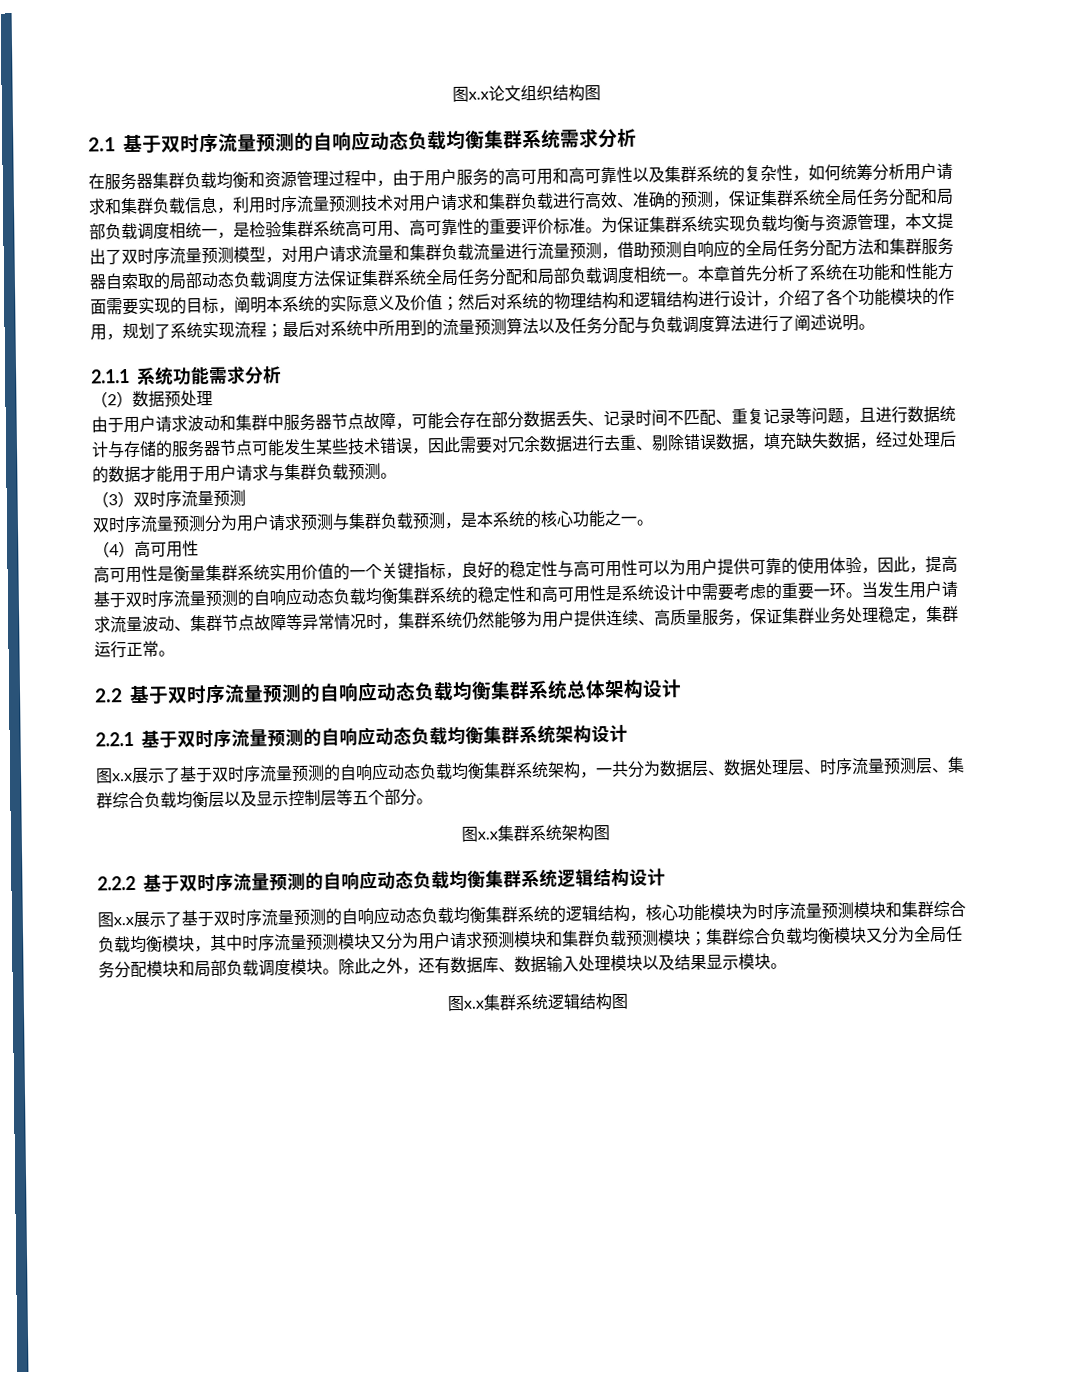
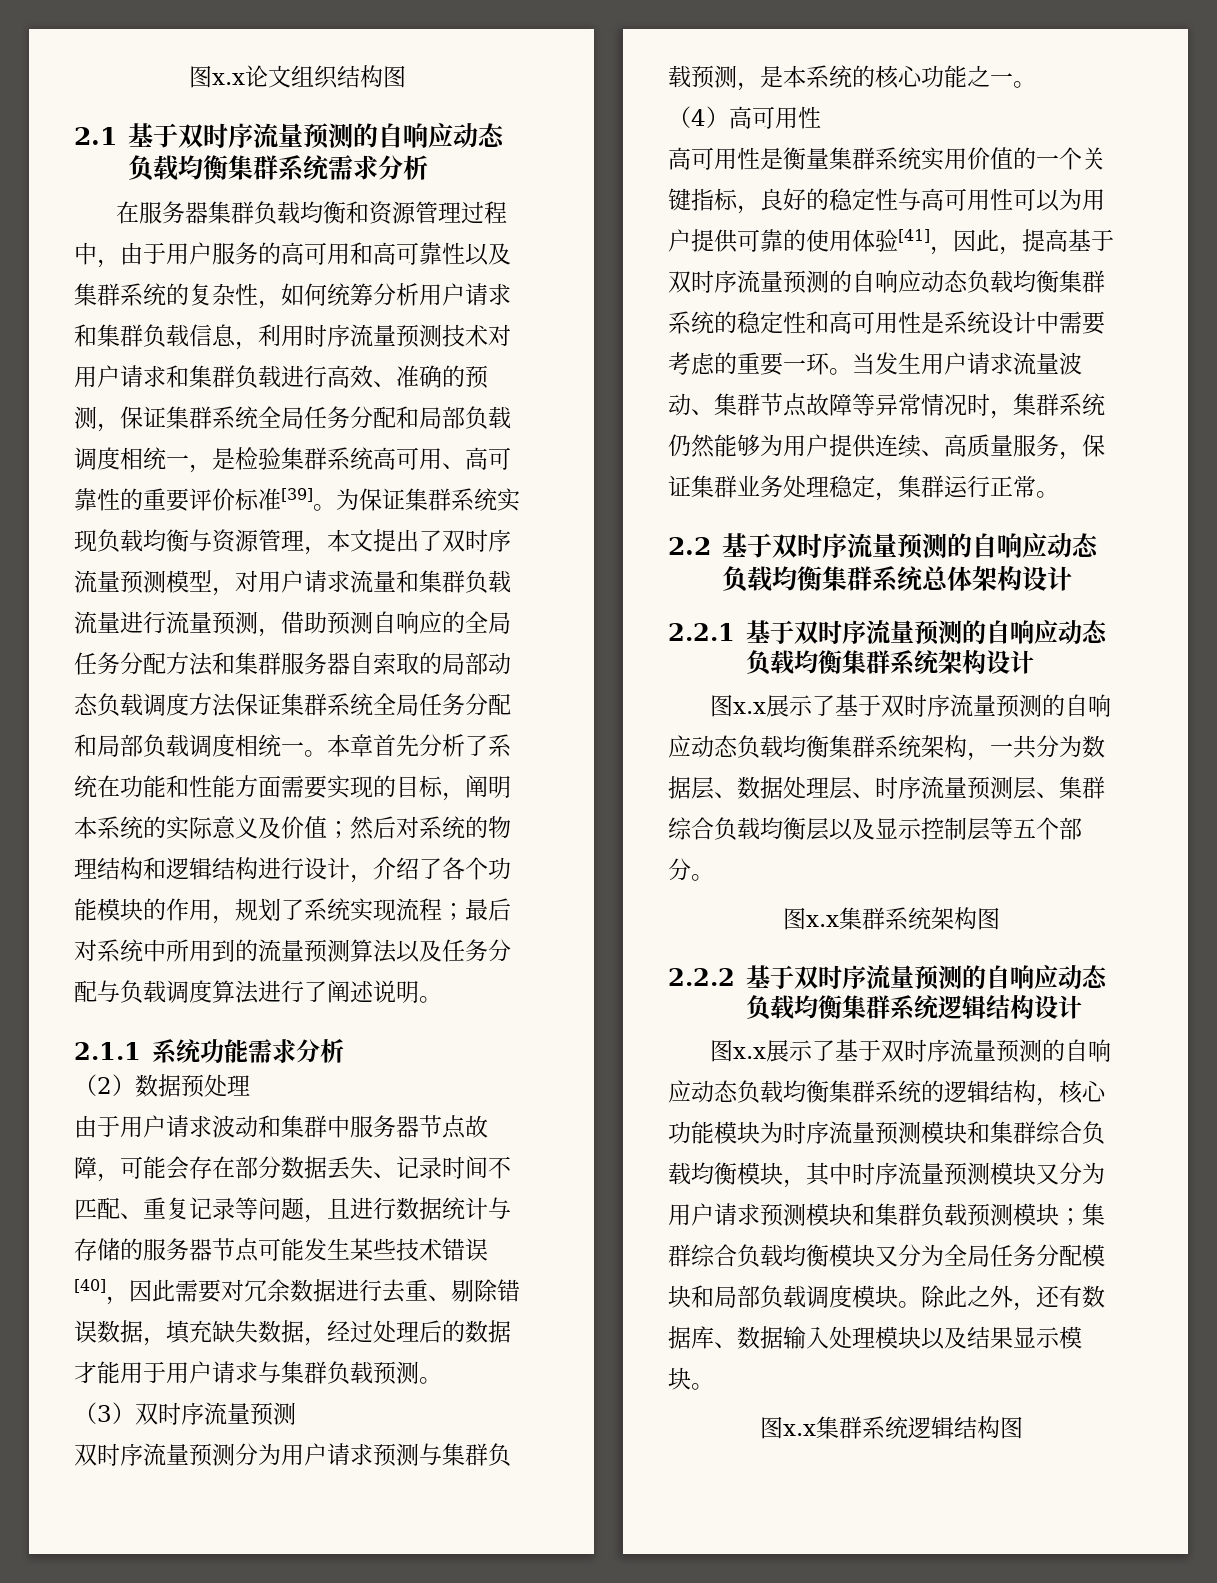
- 在服务器集群负载均衡和资源管理过程中，由于用户服务的高可用和高可靠性以及集群系统的复杂性，如何统筹分析用户请求和集群负载信息，利用时序流量预测技术对用户请求和集群负载进行高效、准确的预测，保证集群系统全局任务分配和局部负载调度相统一，是检验集群系统高可用、高可靠性的重要评价标准。
+ 在服务器集群负载均衡和资源管理过程中，由于用户服务的高可用和高可靠性以及集群系统的复杂性，如何统筹分析用户请求和集群负载信息，利用时序流量预测技术对用户请求和集群负载进行高效、准确的预测，保证集群系统全局任务分配和局部负载调度相统一，是检验集群系统高可用、高可靠性的重要评价标准[39]。
- 由于用户请求波动和集群中服务器节点故障，可能会存在部分数据丢失、记录时间不匹配、重复记录等问题，且进行数据统计与存储的服务器节点可能发生某些技术错误，因此需要对冗余数据进行去重、剔除错误数据，填充缺失数据，经过处理后的数据才能用于用户请求与集群负载预测。
+ 由于用户请求波动和集群中服务器节点故障，可能会存在部分数据丢失、记录时间不匹配、重复记录等问题，且进行数据统计与存储的服务器节点可能发生某些技术错误[40]，因此需要对冗余数据进行去重、剔除错误数据，填充缺失数据，经过处理后的数据才能用于用户请求与集群负载预测。
- 高可用性是衡量集群系统实用价值的一个关键指标，良好的稳定性与高可用性可以为用户提供可靠的使用体验，因此，提高基于双时序流量预测的自响应动态负载均衡集群系统的稳定性和高可用性是系统设计中需要考虑的重要一环。
+ 高可用性是衡量集群系统实用价值的一个关键指标，良好的稳定性与高可用性可以为用户提供可靠的使用体验[41]，因此，提高基于双时序流量预测的自响应动态负载均衡集群系统的稳定性和高可用性是系统设计中需要考虑的重要一环。

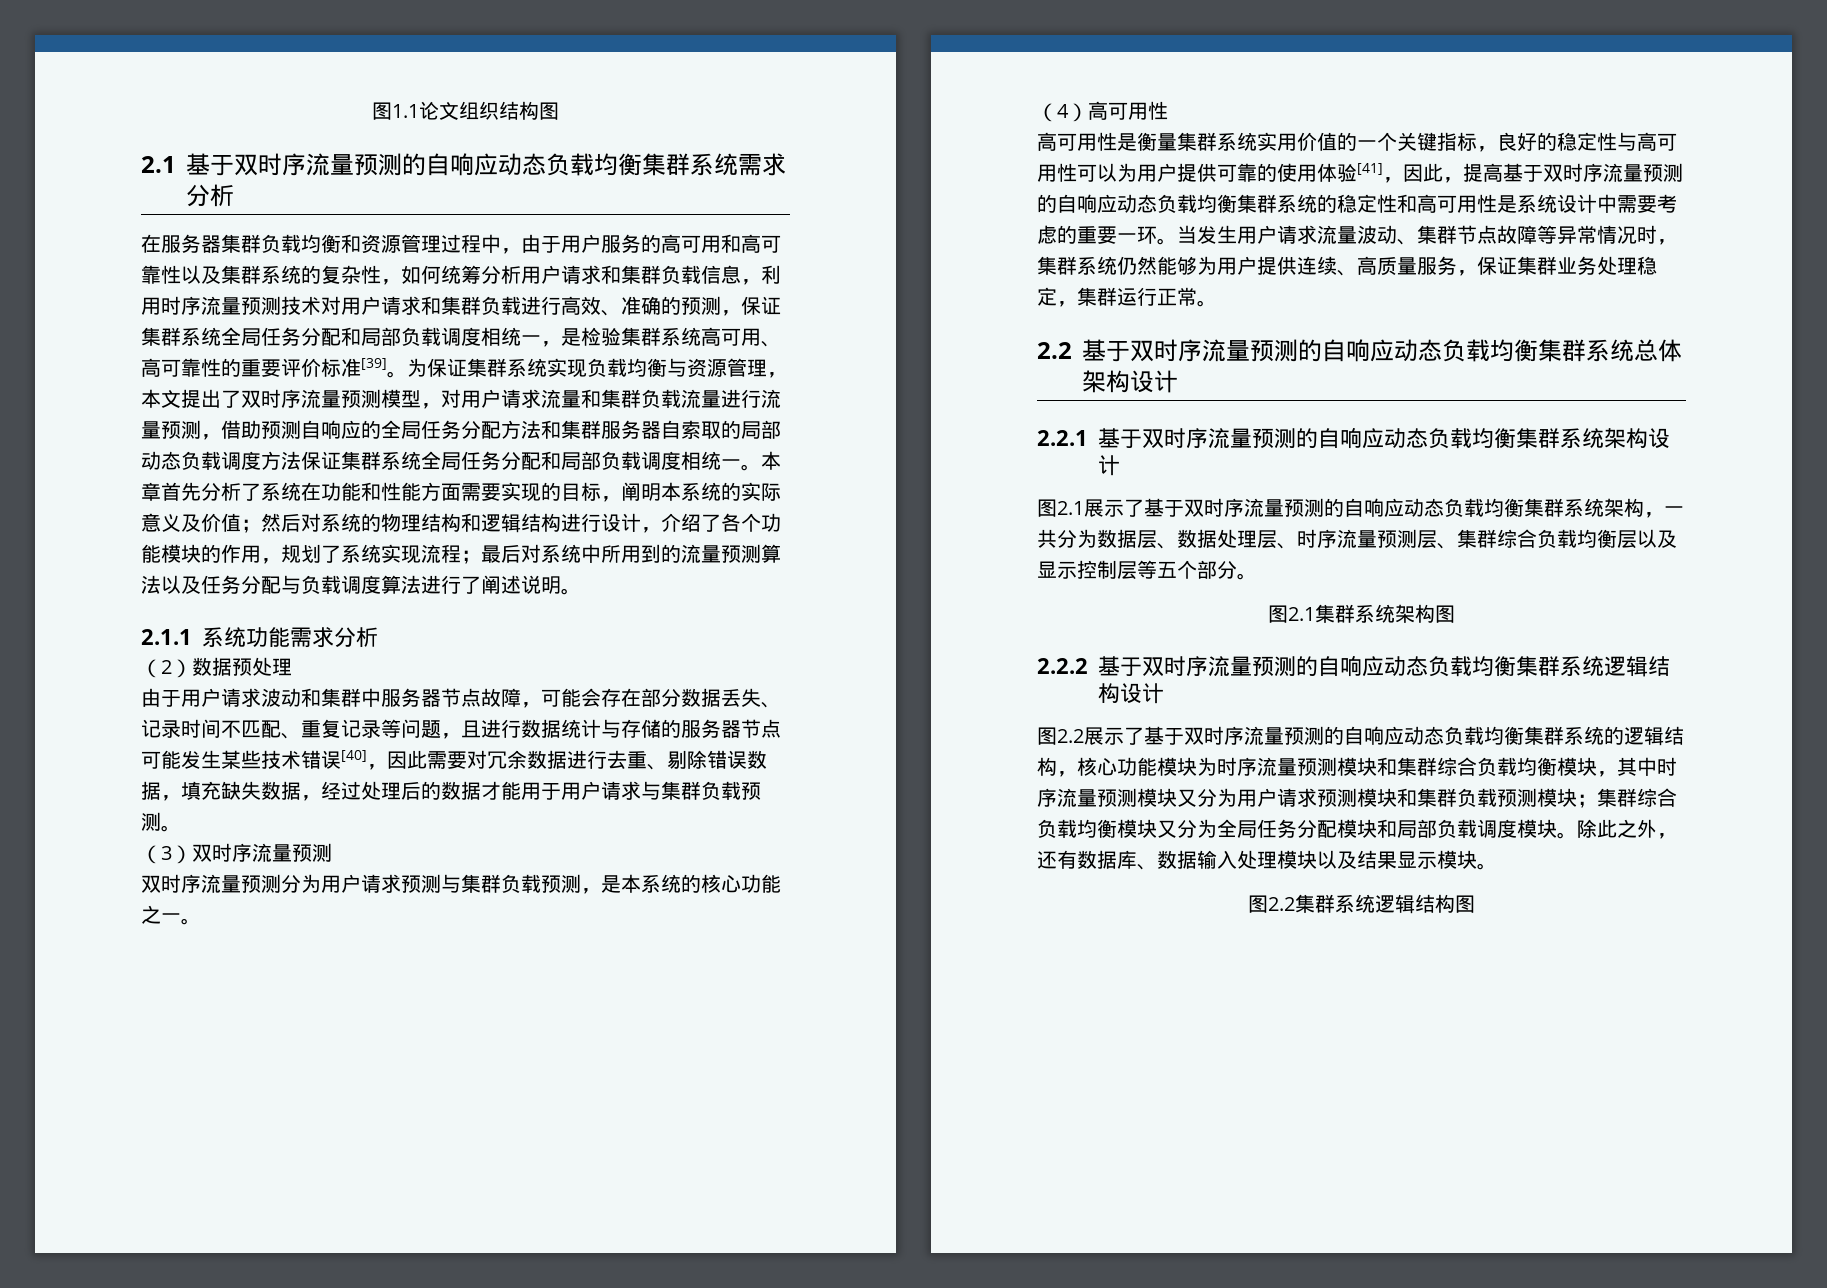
- 图x.x论文组织结构图
+ 图1.1论文组织结构图
- 图x.x展示了基于双时序流量预测的自响应动态负载均衡集群系统架构，一共分为数据层、数据处理层、时序流量预测层、集群综合负载均衡层以及显示控制层等五个部分。
+ 图2.1展示了基于双时序流量预测的自响应动态负载均衡集群系统架构，一共分为数据层、数据处理层、时序流量预测层、集群综合负载均衡层以及显示控制层等五个部分。
- 图x.x集群系统架构图
+ 图2.1集群系统架构图
- 图x.x展示了基于双时序流量预测的自响应动态负载均衡集群系统的逻辑结构，核心功能模块为时序流量预测模块和集群综合负载均衡模块，其中时序流量预测模块又分为用户请求预测模块和集群负载预测模块；
+ 图2.2展示了基于双时序流量预测的自响应动态负载均衡集群系统的逻辑结构，核心功能模块为时序流量预测模块和集群综合负载均衡模块，其中时序流量预测模块又分为用户请求预测模块和集群负载预测模块；
- 图x.x集群系统逻辑结构图
+ 图2.2集群系统逻辑结构图

